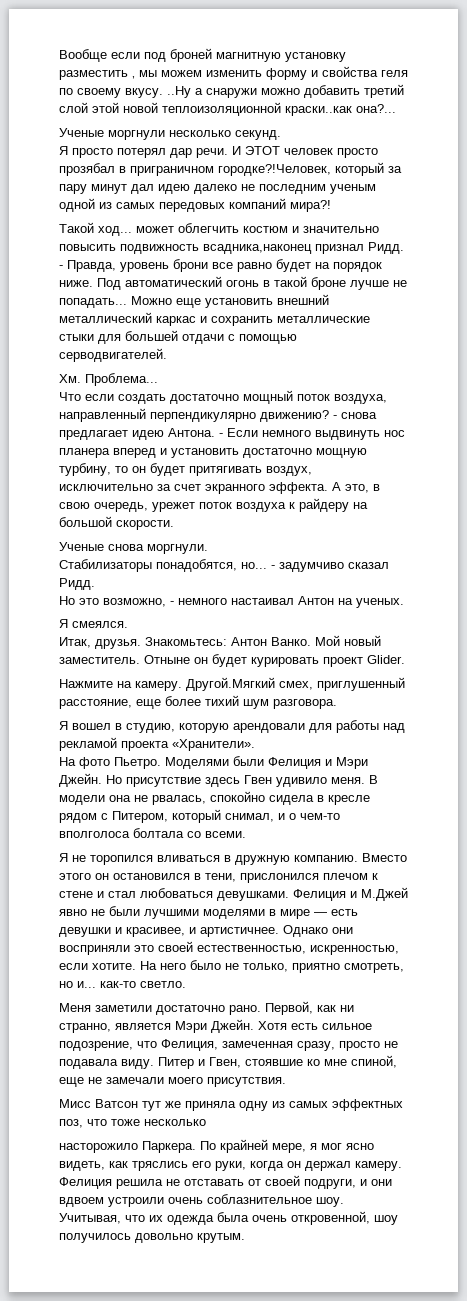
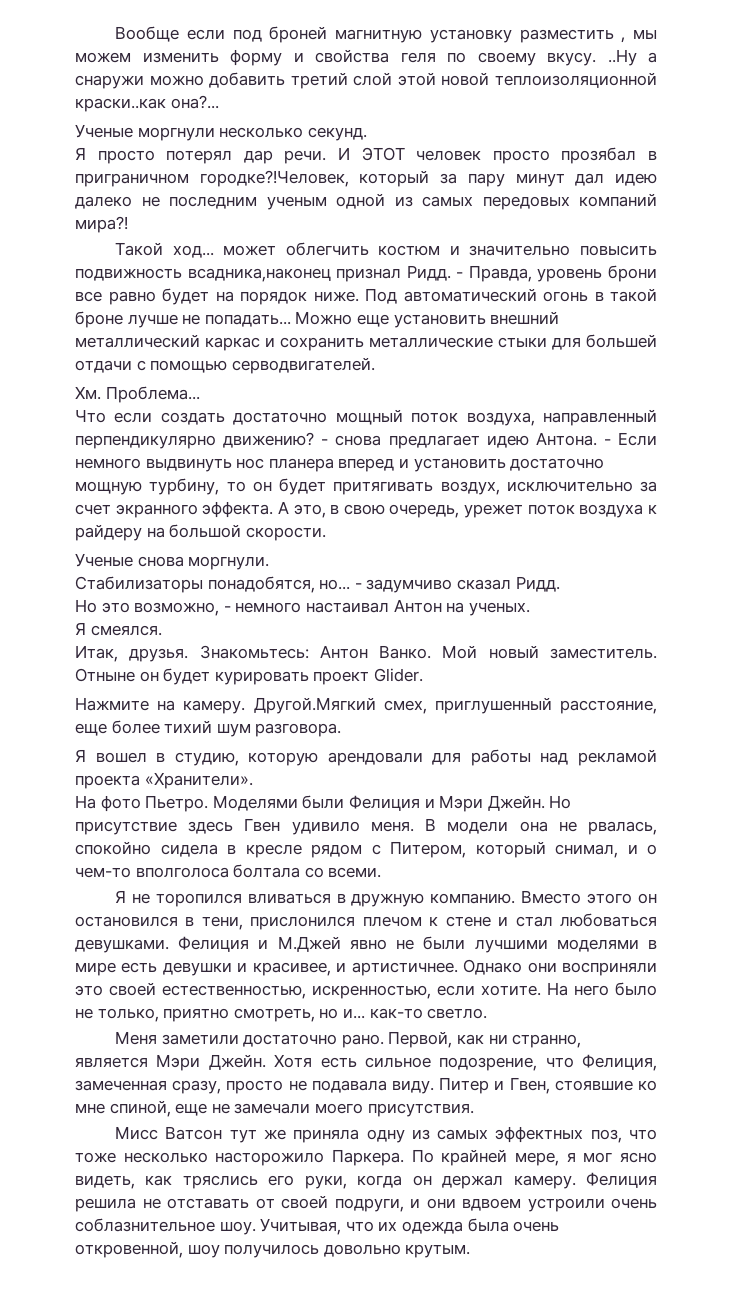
- Фелиция и М.Джей явно не были лучшими моделями в мире — есть девушки и красивее, и артистичнее.
+ Фелиция и М.Джей явно не были лучшими моделями в мире есть девушки и красивее, и артистичнее.
- Мисс Ватсон тут же приняла одну из самых эффектных поз, что тоже несколько
- насторожило Паркера.
+ Мисс Ватсон тут же приняла одну из самых эффектных поз, что тоже несколько насторожило Паркера.

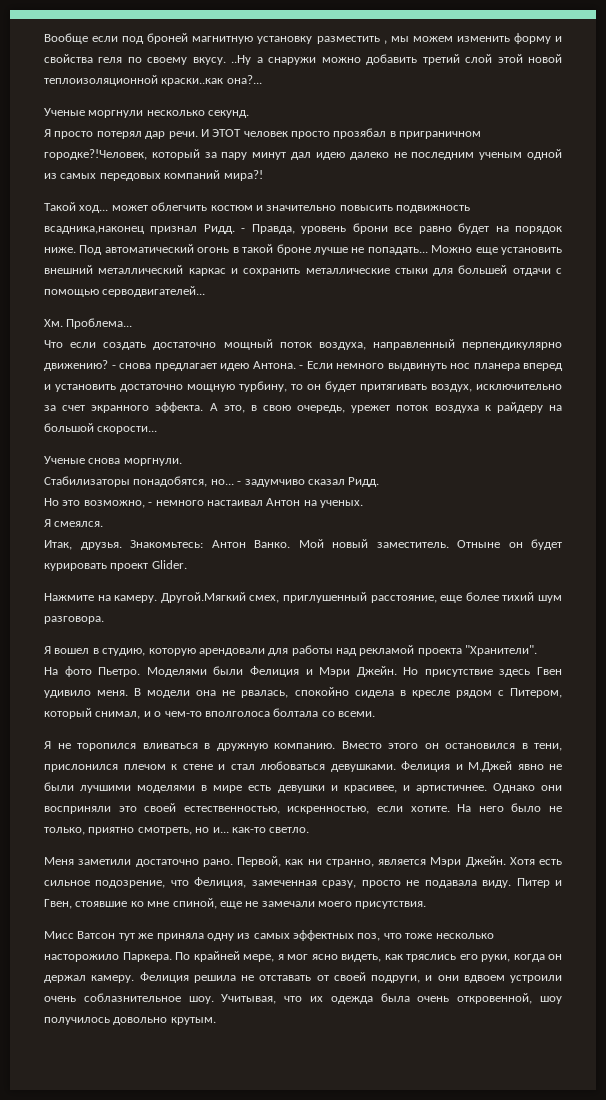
- Можно еще установить внешний металлический каркас и сохранить металлические стыки для большей отдачи с помощью серводвигателей.
+ Можно еще установить внешний металлический каркас и сохранить металлические стыки для большей отдачи с помощью серводвигателей...
- А это, в свою очередь, урежет поток воздуха к райдеру на большой скорости.
+ А это, в свою очередь, урежет поток воздуха к райдеру на большой скорости...
- Я вошел в студию, которую арендовали для работы над рекламой проекта «Хранители».
+ Я вошел в студию, которую арендовали для работы над рекламой проекта "Хранители".

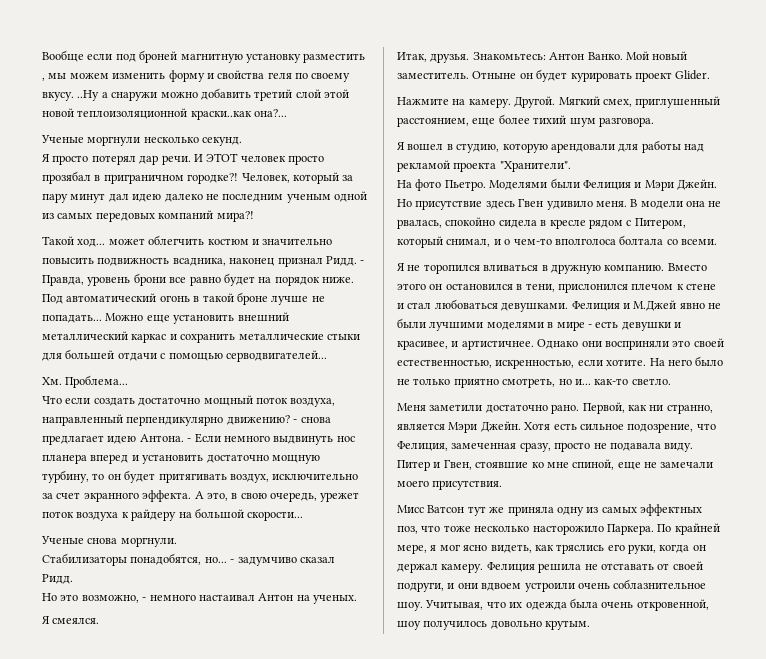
- Вообще если под броней магнитную установку разместить ‚ мы можем изменить форму и свойства геля по своему вкусу. ..Ну а снаружи можно добавить третий слой этой новой теплоизоляционной краски..как она?...
+ Вообще если под броней магнитную установку разместить , мы можем изменить форму и свойства геля по своему вкусу. ..Ну а снаружи можно добавить третий слой этой новой теплоизоляционной краски..как она?...
- И ЭТОТ человек просто прозябал в приграничном городке?!Человек, который за пару минут дал идею далеко не последним ученым одной из самых передовых компаний мира?!
+ И ЭТОТ человек просто прозябал в приграничном городке?! Человек, который за пару минут дал идею далеко не последним ученым одной из самых передовых компаний мира?!
- Такой ход... может облегчить костюм и значительно повысить подвижность всадника,наконец признал Ридд.
+ Такой ход... может облегчить костюм и значительно повысить подвижность всадника, наконец признал Ридд.
- Другой.Мягкий смех, приглушенный расстояние, еще более тихий шум разговора.
+ Другой. Мягкий смех, приглушенный расстоянием, еще более тихий шум разговора.
- Фелиция и М.Джей явно не были лучшими моделями в мире есть девушки и красивее, и артистичнее.
+ Фелиция и М.Джей явно не были лучшими моделями в мире - есть девушки и красивее, и артистичнее.
- На него было не только, приятно смотреть, но и... как-то светло.
+ На него было не только приятно смотреть, но и... как-то светло.

